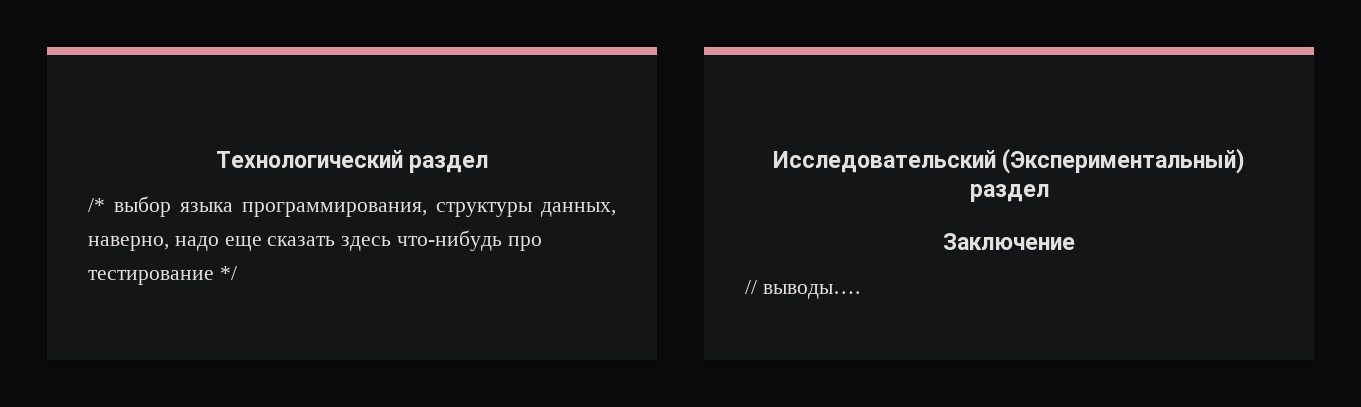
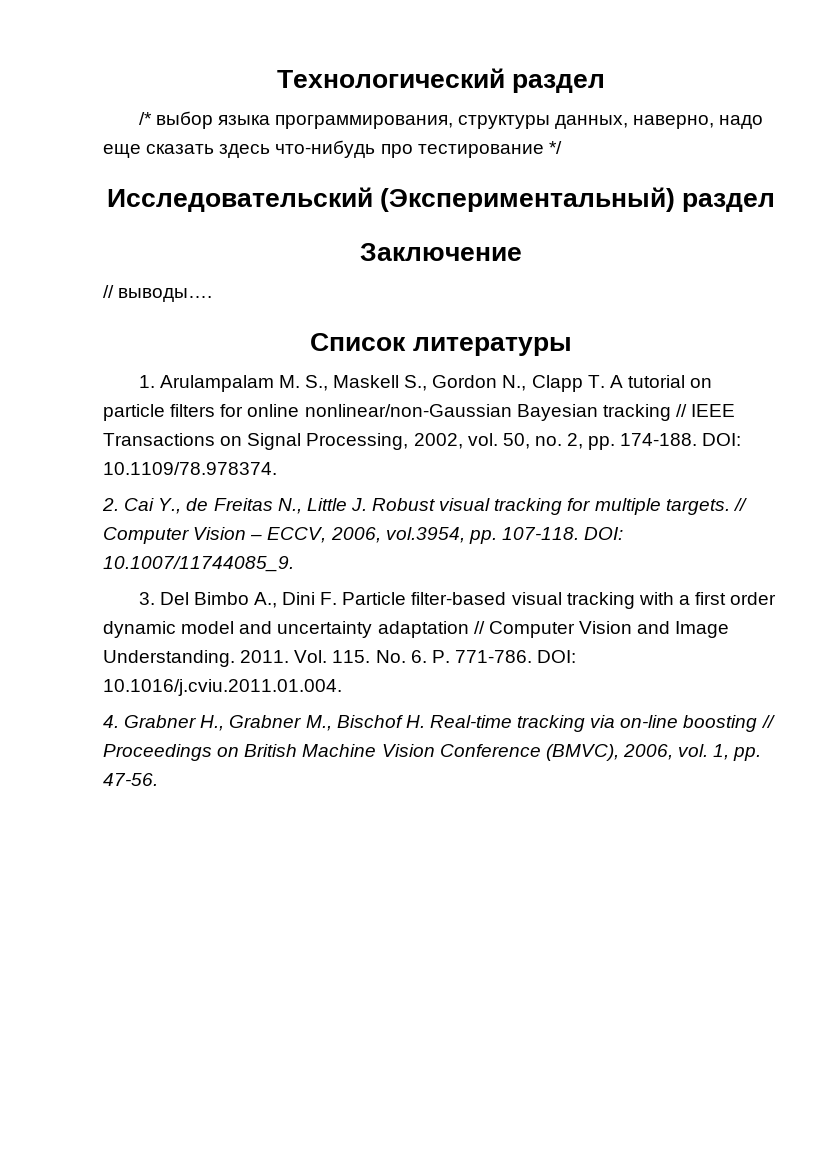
+ Список литературы
+ 1. Arulampalam M. S., Maskell S., Gordon N., Clapp T. A tutorial on particle filters for online nonlinear/non-Gaussian Bayesian tracking // IEEE Transactions on Signal Processing, 2002, vol. 50, no. 2, pp. 174-188. DOI: 10.1109/78.978374.
+ 2. Cai Y., de Freitas N., Little J. Robust visual tracking for multiple targets. // Computer Vision – ECCV, 2006, vol.3954, pp. 107-118. DOI: 10.1007/11744085_9.
+ 3. Del Bimbo A., Dini F. Particle filter-based visual tracking with a first order dynamic model and uncertainty adaptation // Computer Vision and Image Understanding. 2011. Vol. 115. No. 6. P. 771-786. DOI: 10.1016/j.cviu.2011.01.004.
+ 4. Grabner H., Grabner M., Bischof H. Real-time tracking via on-line boosting // Proceedings on British Machine Vision Conference (BMVC), 2006, vol. 1, pp. 47-56.

